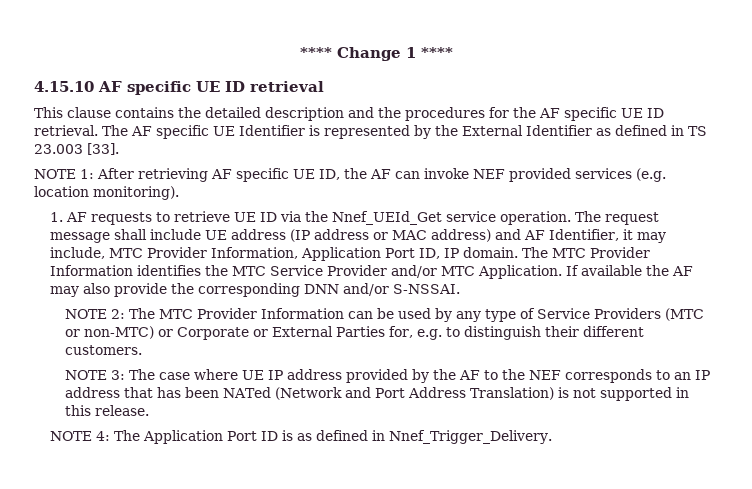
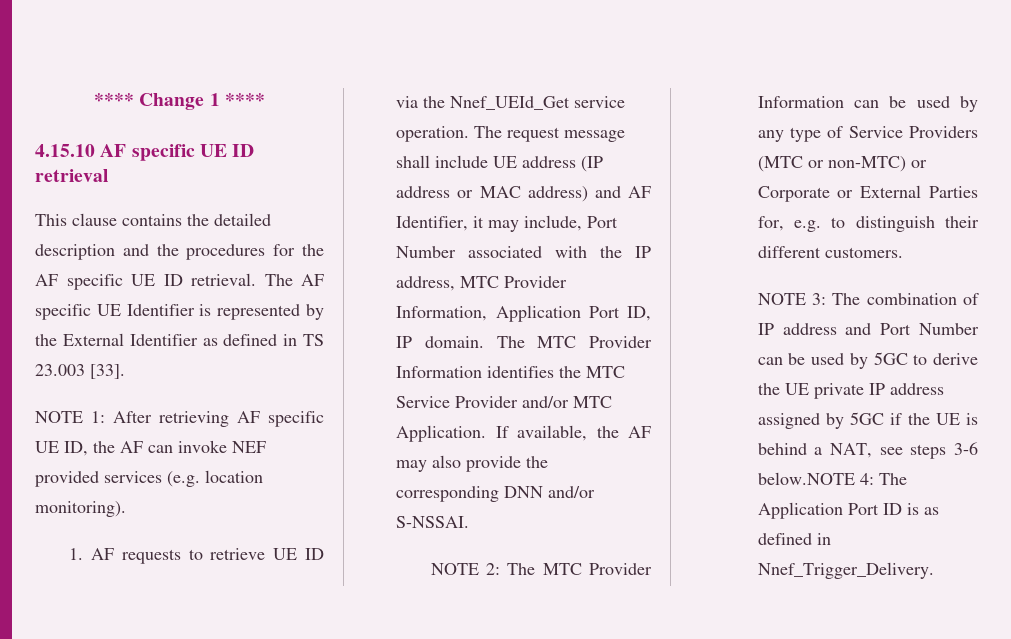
- The request message shall include UE address (IP address or MAC address) and AF Identifier, it may include, MTC Provider Information, Application Port ID, IP domain.
+ The request message shall include UE address (IP address or MAC address) and AF Identifier, it may include, Port Number associated with the IP address, MTC Provider Information, Application Port ID, IP domain.
- If available the AF may also provide the corresponding DNN and/or S-NSSAI.
+ If available, the AF may also provide the corresponding DNN and/or S-NSSAI.
- NOTE 3: The case where UE IP address provided by the AF to the NEF corresponds to an IP address that has been NATed (Network and Port Address Translation) is not supported in this release.
- NOTE 4: The Application Port ID is as defined in Nnef_Trigger_Delivery.
+ NOTE 3: The combination of IP address and Port Number can be used by 5GC to derive the UE private IP address assigned by 5GC if the UE is behind a NAT, see steps 3-6 below.NOTE 4: The Application Port ID is as defined in Nnef_Trigger_Delivery.

